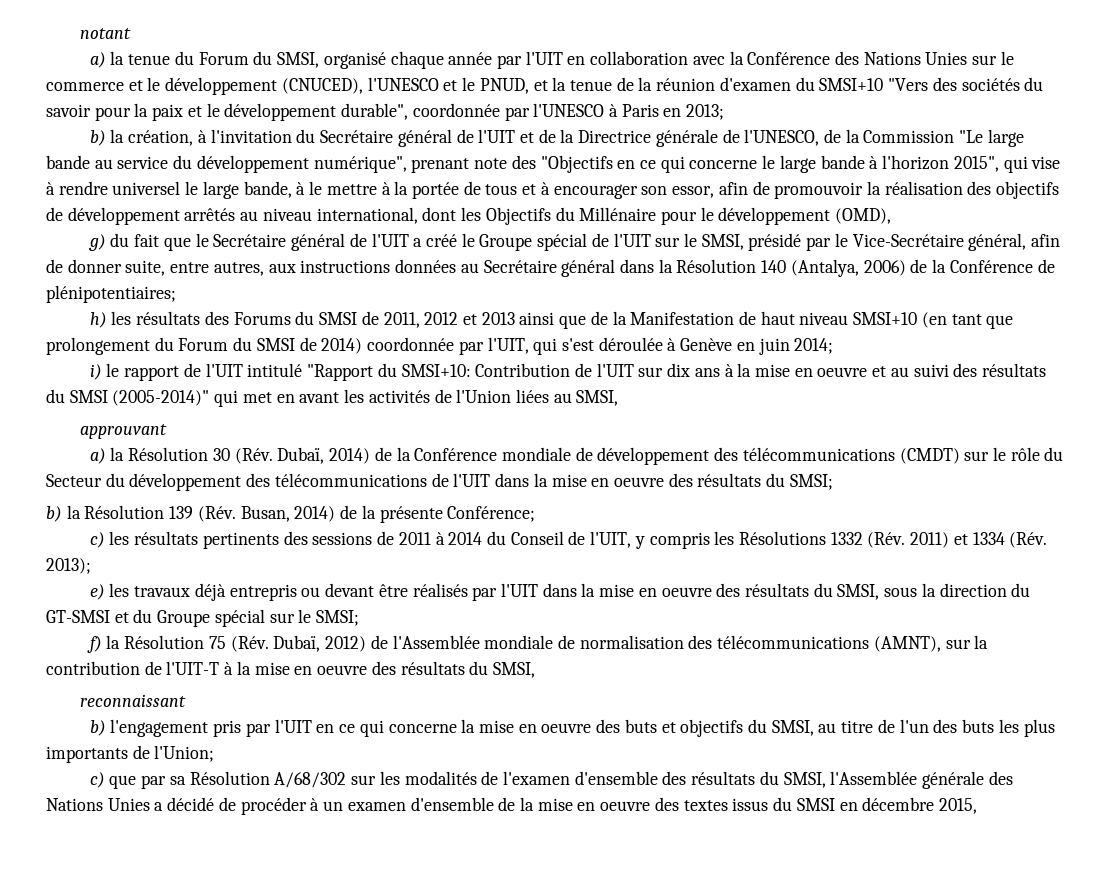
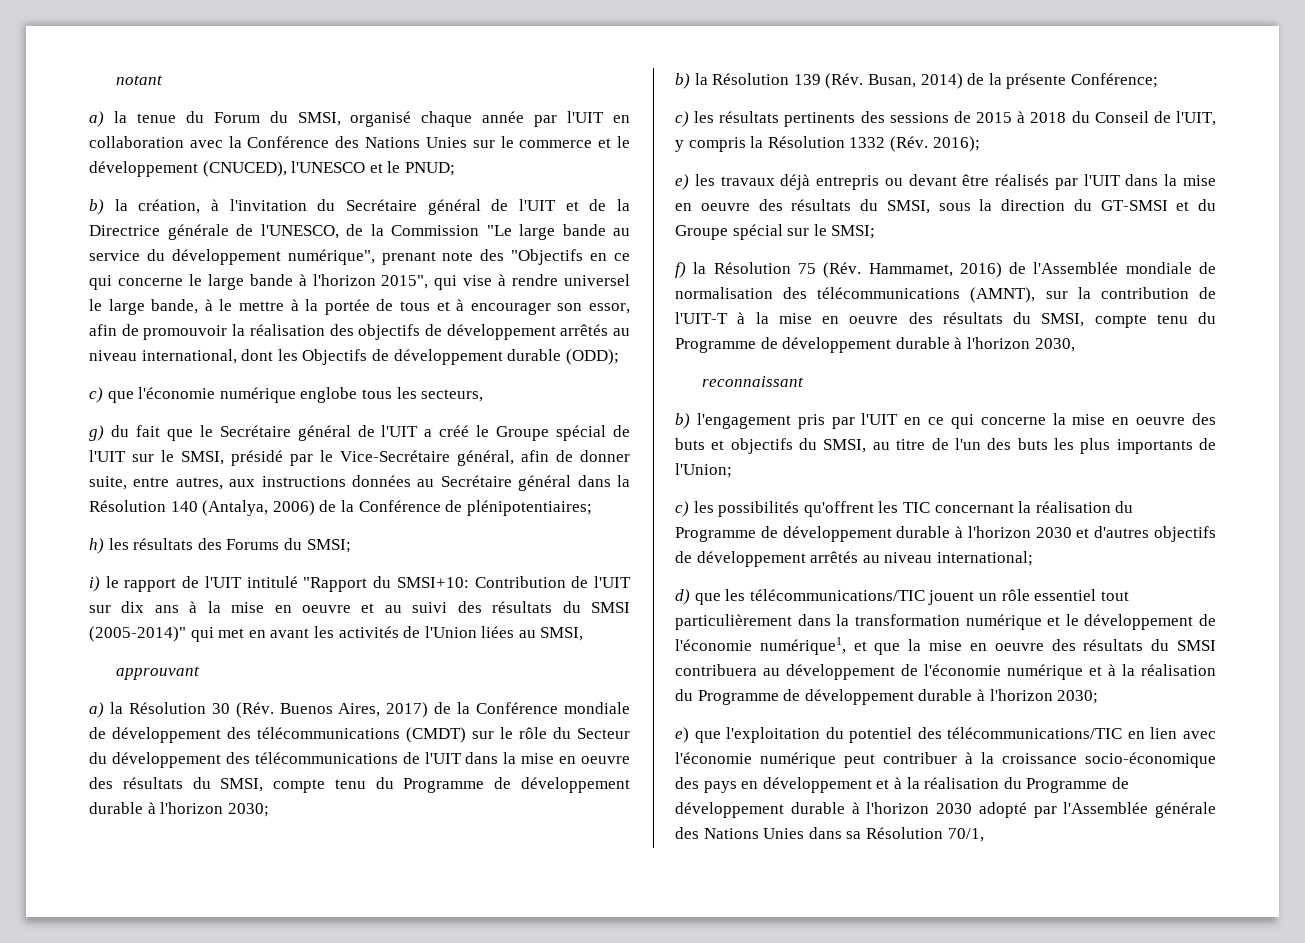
- a) la tenue du Forum du SMSI, organisé chaque année par l'UIT en collaboration avec la Conférence des Nations Unies sur le commerce et le développement (CNUCED), l'UNESCO et le PNUD, et la tenue de la réunion d'examen du SMSI+10 "Vers des sociétés du savoir pour la paix et le développement durable", coordonnée par l'UNESCO à Paris en 2013;
+ a) la tenue du Forum du SMSI, organisé chaque année par l'UIT en collaboration avec la Conférence des Nations Unies sur le commerce et le développement (CNUCED), l'UNESCO et le PNUD;
- b) la création, à l'invitation du Secrétaire général de l'UIT et de la Directrice générale de l'UNESCO, de la Commission "Le large bande au service du développement numérique", prenant note des "Objectifs en ce qui concerne le large bande à l'horizon 2015", qui vise à rendre universel le large bande, à le mettre à la portée de tous et à encourager son essor, afin de promouvoir la réalisation des objectifs de développement arrêtés au niveau international, dont les Objectifs du Millénaire pour le développement (OMD),
+ b) la création, à l'invitation du Secrétaire général de l'UIT et de la Directrice générale de l'UNESCO, de la Commission "Le large bande au service du développement numérique", prenant note des "Objectifs en ce qui concerne le large bande à l'horizon 2015", qui vise à rendre universel le large bande, à le mettre à la portée de tous et à encourager son essor, afin de promouvoir la réalisation des objectifs de développement arrêtés au niveau international, dont les Objectifs de développement durable (ODD);
+ c) que l'économie numérique englobe tous les secteurs,
- h) les résultats des Forums du SMSI de 2011, 2012 et 2013 ainsi que de la Manifestation de haut niveau SMSI+10 (en tant que prolongement du Forum du SMSI de 2014) coordonnée par l'UIT, qui s'est déroulée à Genève en juin 2014;
+ h) les résultats des Forums du SMSI;
- a) la Résolution 30 (Rév. Dubaï, 2014) de la Conférence mondiale de développement des télécommunications (CMDT) sur le rôle du Secteur du développement des télécommunications de l'UIT dans la mise en oeuvre des résultats du SMSI;
+ a) la Résolution 30 (Rév. Buenos Aires, 2017) de la Conférence mondiale de développement des télécommunications (CMDT) sur le rôle du Secteur du développement des télécommunications de l'UIT dans la mise en oeuvre des résultats du SMSI, compte tenu du Programme de développement durable à l'horizon 2030;
- c) les résultats pertinents des sessions de 2011 à 2014 du Conseil de l'UIT, y compris les Résolutions 1332 (Rév. 2011) et 1334 (Rév. 2013);
+ c) les résultats pertinents des sessions de 2015 à 2018 du Conseil de l'UIT, y compris la Résolution 1332 (Rév. 2016);
- f) la Résolution 75 (Rév. Dubaï, 2012) de l'Assemblée mondiale de normalisation des télécommunications (AMNT), sur la contribution de l'UIT-T à la mise en oeuvre des résultats du SMSI,
+ f) la Résolution 75 (Rév. Hammamet, 2016) de l'Assemblée mondiale de normalisation des télécommunications (AMNT), sur la contribution de l'UIT-T à la mise en oeuvre des résultats du SMSI, compte tenu du Programme de développement durable à l'horizon 2030,
- c) que par sa Résolution A/68/302 sur les modalités de l'examen d'ensemble des résultats du SMSI, l'Assemblée générale des Nations Unies a décidé de procéder à un examen d'ensemble de la mise en oeuvre des textes issus du SMSI en décembre 2015,
+ c) les possibilités qu'offrent les TIC concernant la réalisation du Programme de développement durable à l'horizon 2030 et d'autres objectifs de développement arrêtés au niveau international;
+ d) que les télécommunications/TIC jouent un rôle essentiel tout particulièrement dans la transformation numérique et le développement de l'économie numérique1, et que la mise en oeuvre des résultats du SMSI contribuera au développement de l'économie numérique et à la réalisation du Programme de développement durable à l'horizon 2030;
+ e) que l'exploitation du potentiel des télécommunications/TIC en lien avec l'économie numérique peut contribuer à la croissance socio-économique des pays en développement et à la réalisation du Programme de développement durable à l'horizon 2030 adopté par l'Assemblée générale des Nations Unies dans sa Résolution 70/1,

